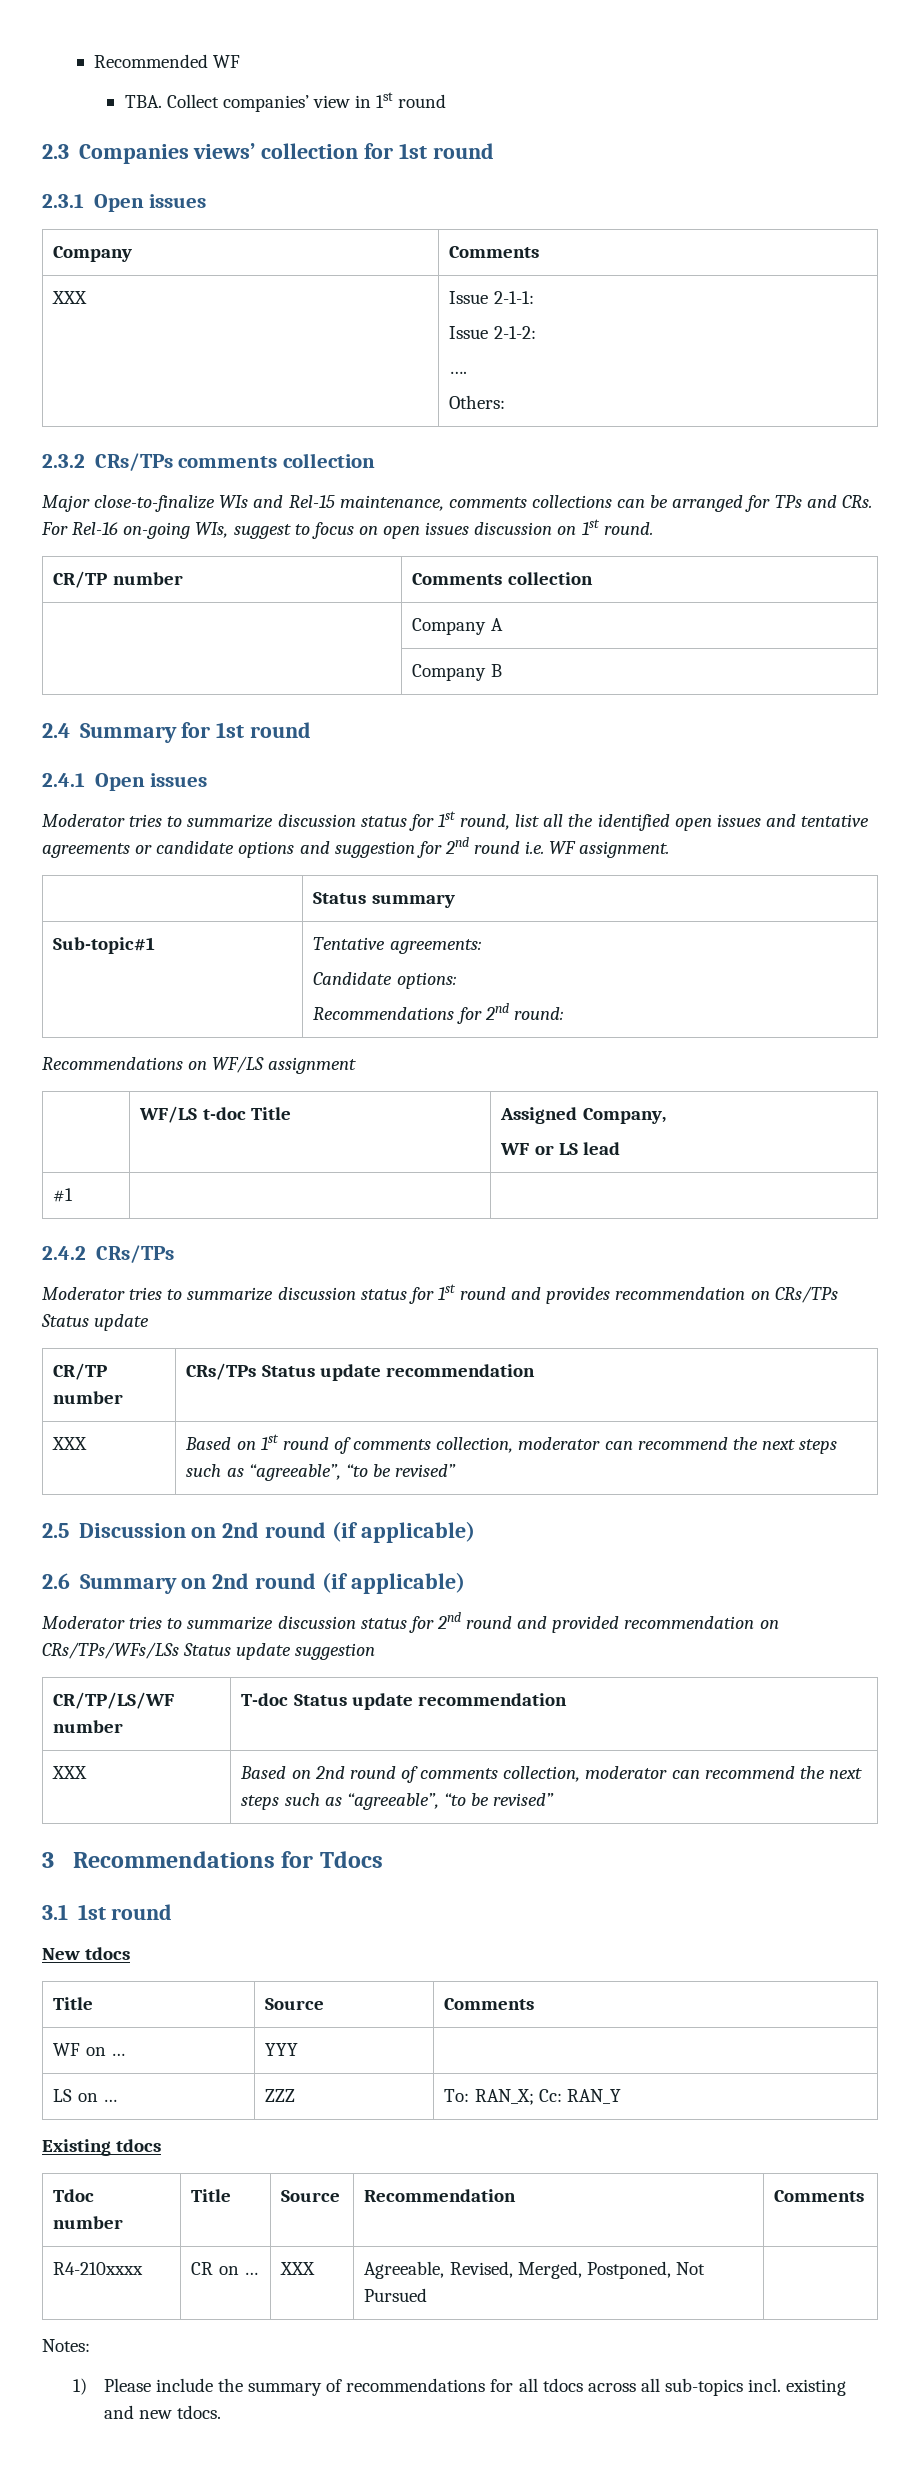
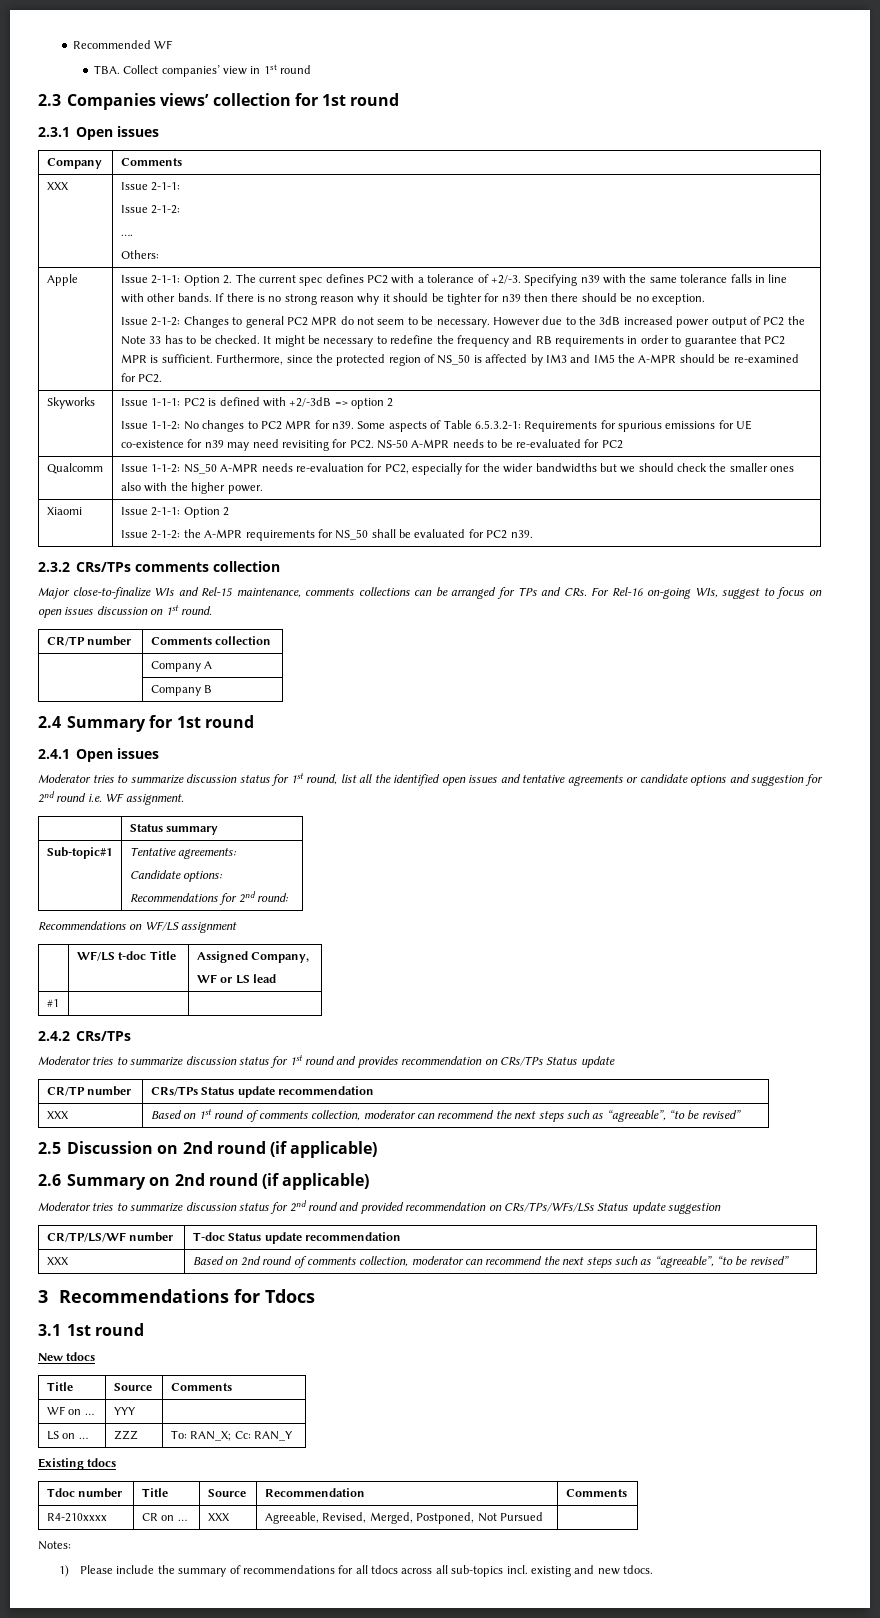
+ Apple | Issue 2-1-1: Option 2. The current spec defines PC2 with a tolerance of +2/-3. Specifying n39 with the same tolerance falls in line with other bands. If there is no strong reason why it should be tighter for n39 then there should be no exception.
+ Issue 2-1-2: Changes to general PC2 MPR do not seem to be necessary. However due to the 3dB increased power output of PC2 the Note 33 has to be checked. It might be necessary to redefine the frequency and RB requirements in order to guarantee that PC2 MPR is sufficient. Furthermore, since the protected region of NS_50 is affected by IM3 and IM5 the A-MPR should be re-examined for PC2.
+ Skyworks | Issue 1-1-1: PC2 is defined with +2/-3dB => option 2
+ Issue 1-1-2: No changes to PC2 MPR for n39. Some aspects of Table 6.5.3.2-1: Requirements for spurious emissions for UE co-existence for n39 may need revisiting for PC2. NS-50 A-MPR needs to be re-evaluated for PC2
+ Qualcomm | Issue 1-1-2: NS_50 A-MPR needs re-evaluation for PC2, especially for the wider bandwidths but we should check the smaller ones also with the higher power.
+ Xiaomi | Issue 2-1-1: Option 2
+ Issue 2-1-2: the A-MPR requirements for NS_50 shall be evaluated for PC2 n39.

